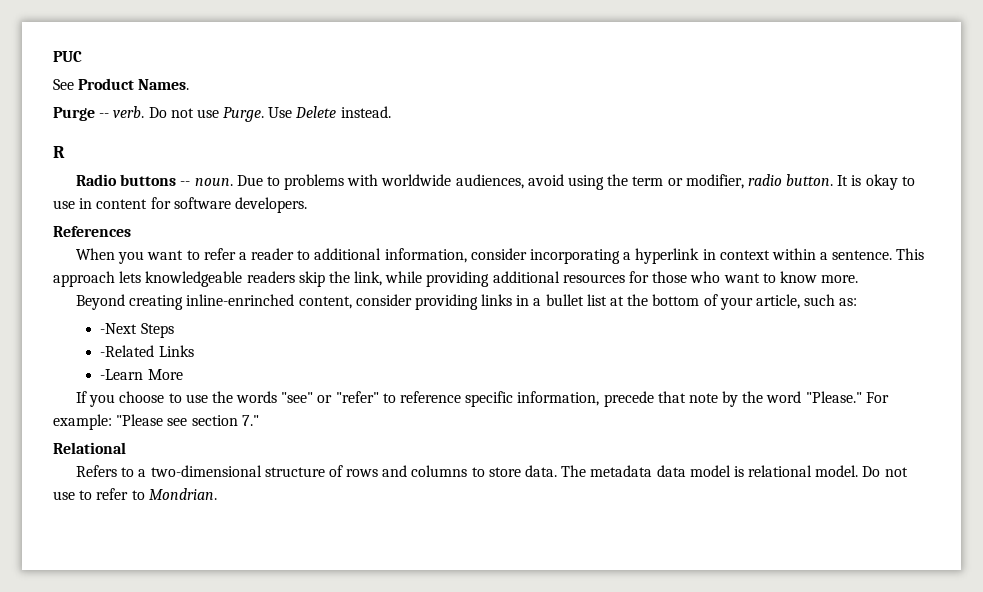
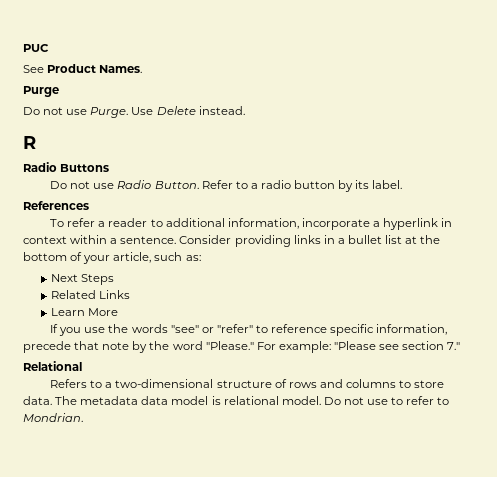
- Purge -- verb. Do not use Purge.
+ Purge
+ Do not use Purge.
- Radio buttons -- noun. Due to problems with worldwide audiences, avoid using the term or modifier, radio button. It is okay to use in content for software developers.
+ Radio Buttons
+ Do not use Radio Button. Refer to a radio button by its label.
  References
- When you want to refer a reader to additional information, consider incorporating a hyperlink in context within a sentence.
+ To refer a reader to additional information, incorporate a hyperlink in context within a sentence.
- This approach lets knowledgeable readers skip the link, while providing additional resources for those who want to know more.
- Beyond creating inline-enrinched content, consider providing links in a bullet list at the bottom of your article, such as:
+ Consider providing links in a bullet list at the bottom of your article, such as:
- -Next Steps
+ Next Steps
- -Related Links
+ Related Links
- -Learn More
+ Learn More
- If you choose to use the words "see" or "refer" to reference specific information, precede that note by the word "Please."
+ If you use the words "see" or "refer" to reference specific information, precede that note by the word "Please."

